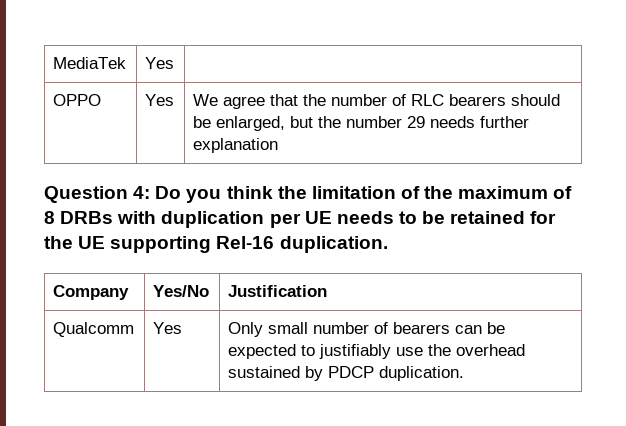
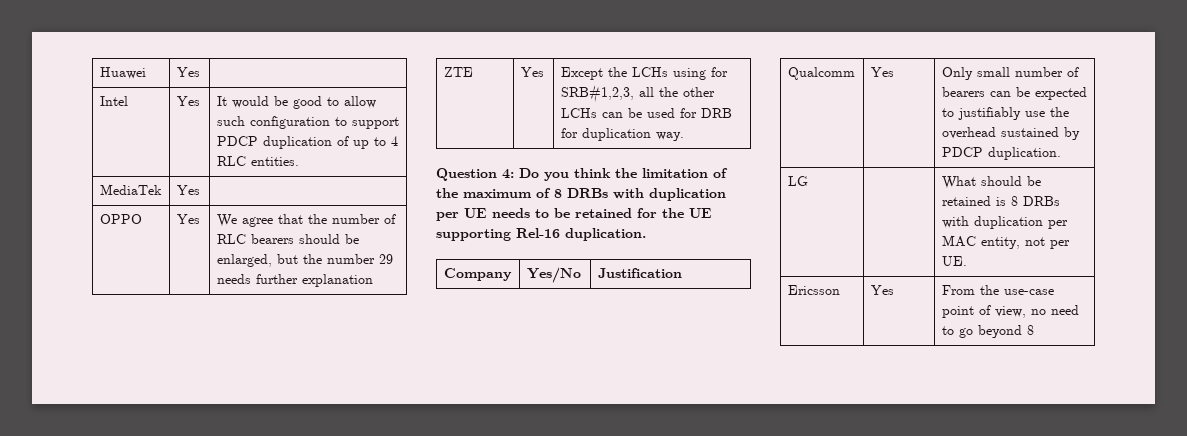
+ Huawei | Yes |
+ Intel | Yes | It would be good to allow such configuration to support PDCP duplication of up to 4 RLC entities.
+ ZTE | Yes | Except the LCHs using for SRB#1,2,3, all the other LCHs can be used for DRB for duplication way.
+ LG | | What should be retained is 8 DRBs with duplication per MAC entity, not per UE.
+ Ericsson | Yes | From the use-case point of view, no need to go beyond 8

